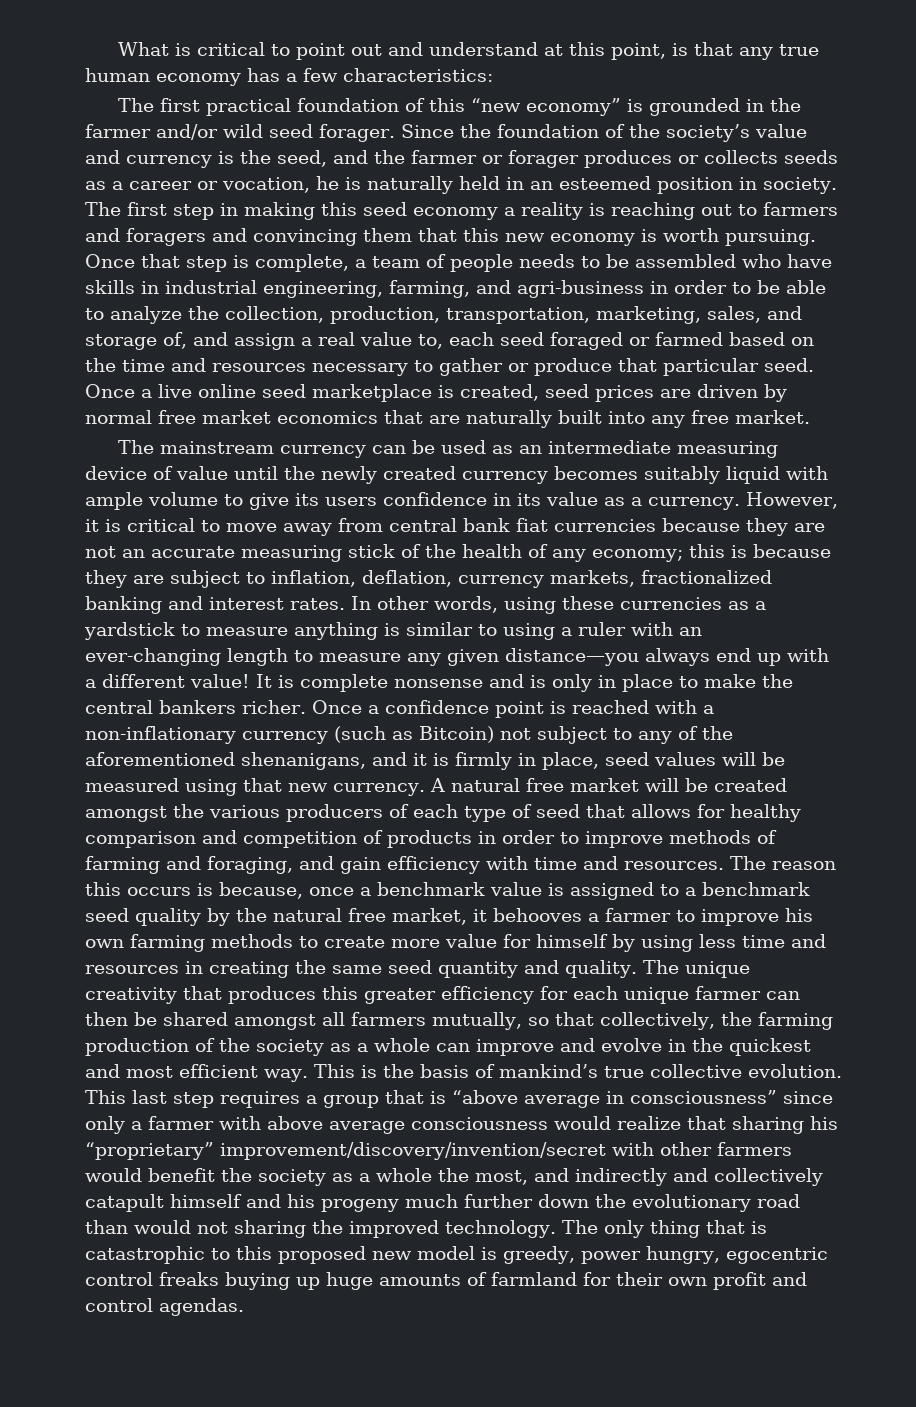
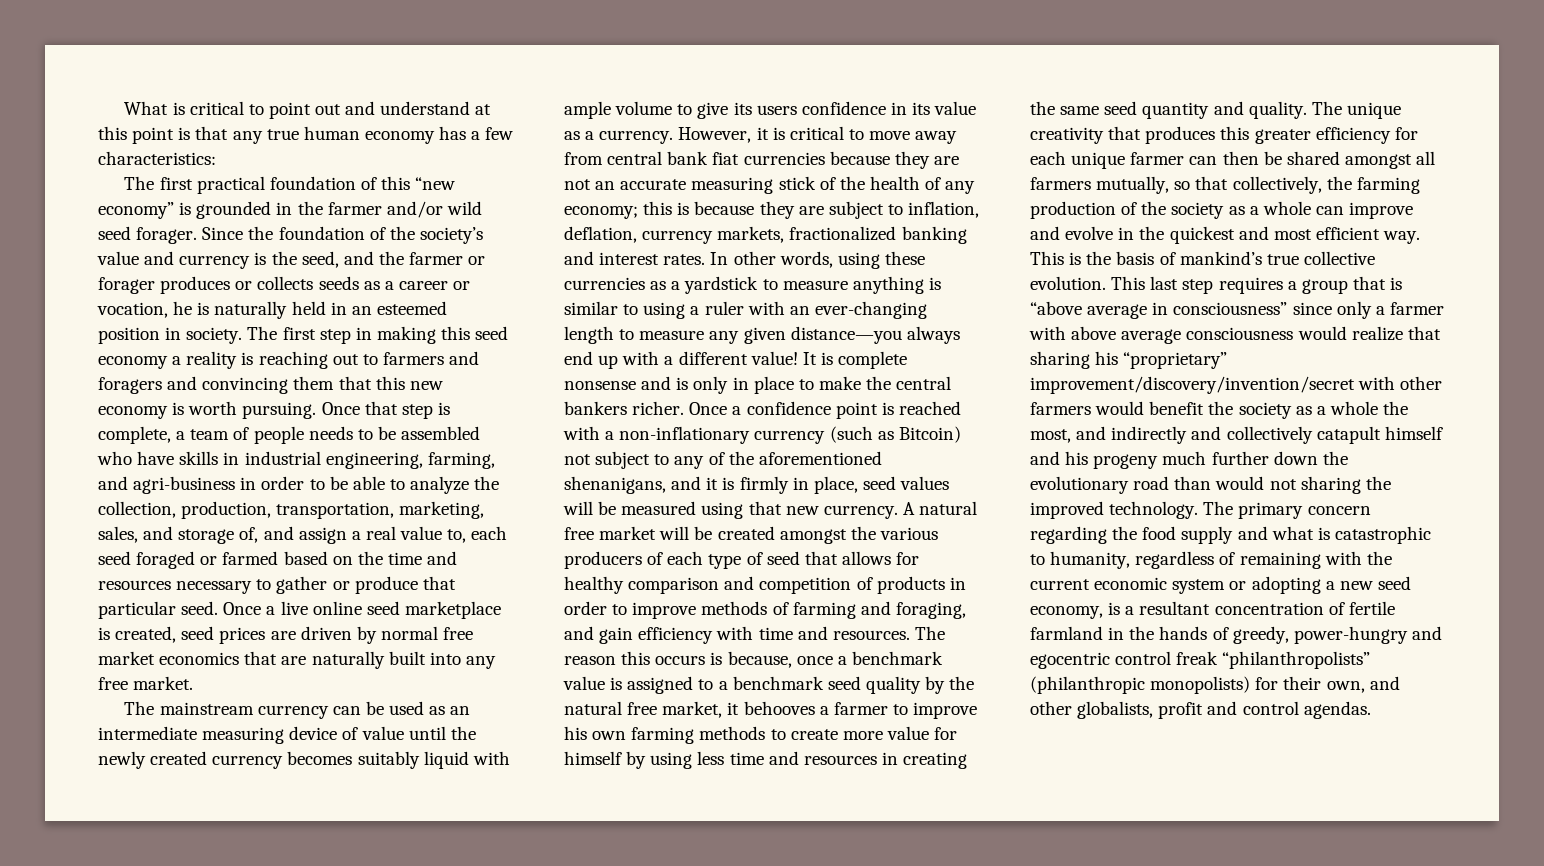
- What is critical to point out and understand at this point, is that any true human economy has a few characteristics:
+ What is critical to point out and understand at this point is that any true human economy has a few characteristics:
- The only thing that is catastrophic to this proposed new model is greedy, power hungry, egocentric control freaks buying up huge amounts of farmland for their own profit and control agendas.
+ The primary concern regarding the food supply and what is catastrophic to humanity, regardless of remaining with the current economic system or adopting a new seed economy, is a resultant concentration of fertile farmland in the hands of greedy, power-hungry and egocentric control freak “philanthropolists” (philanthropic monopolists) for their own, and other globalists, profit and control agendas.

